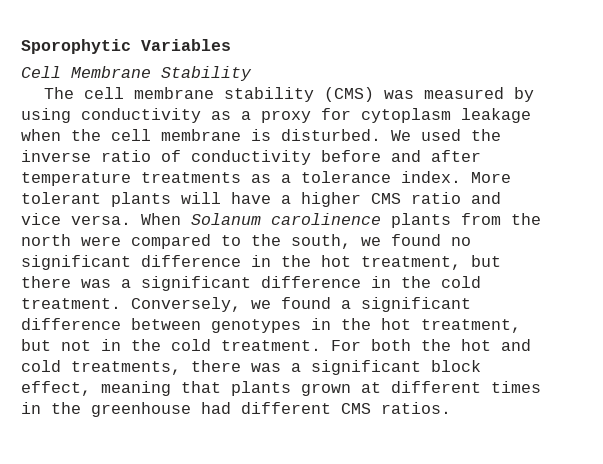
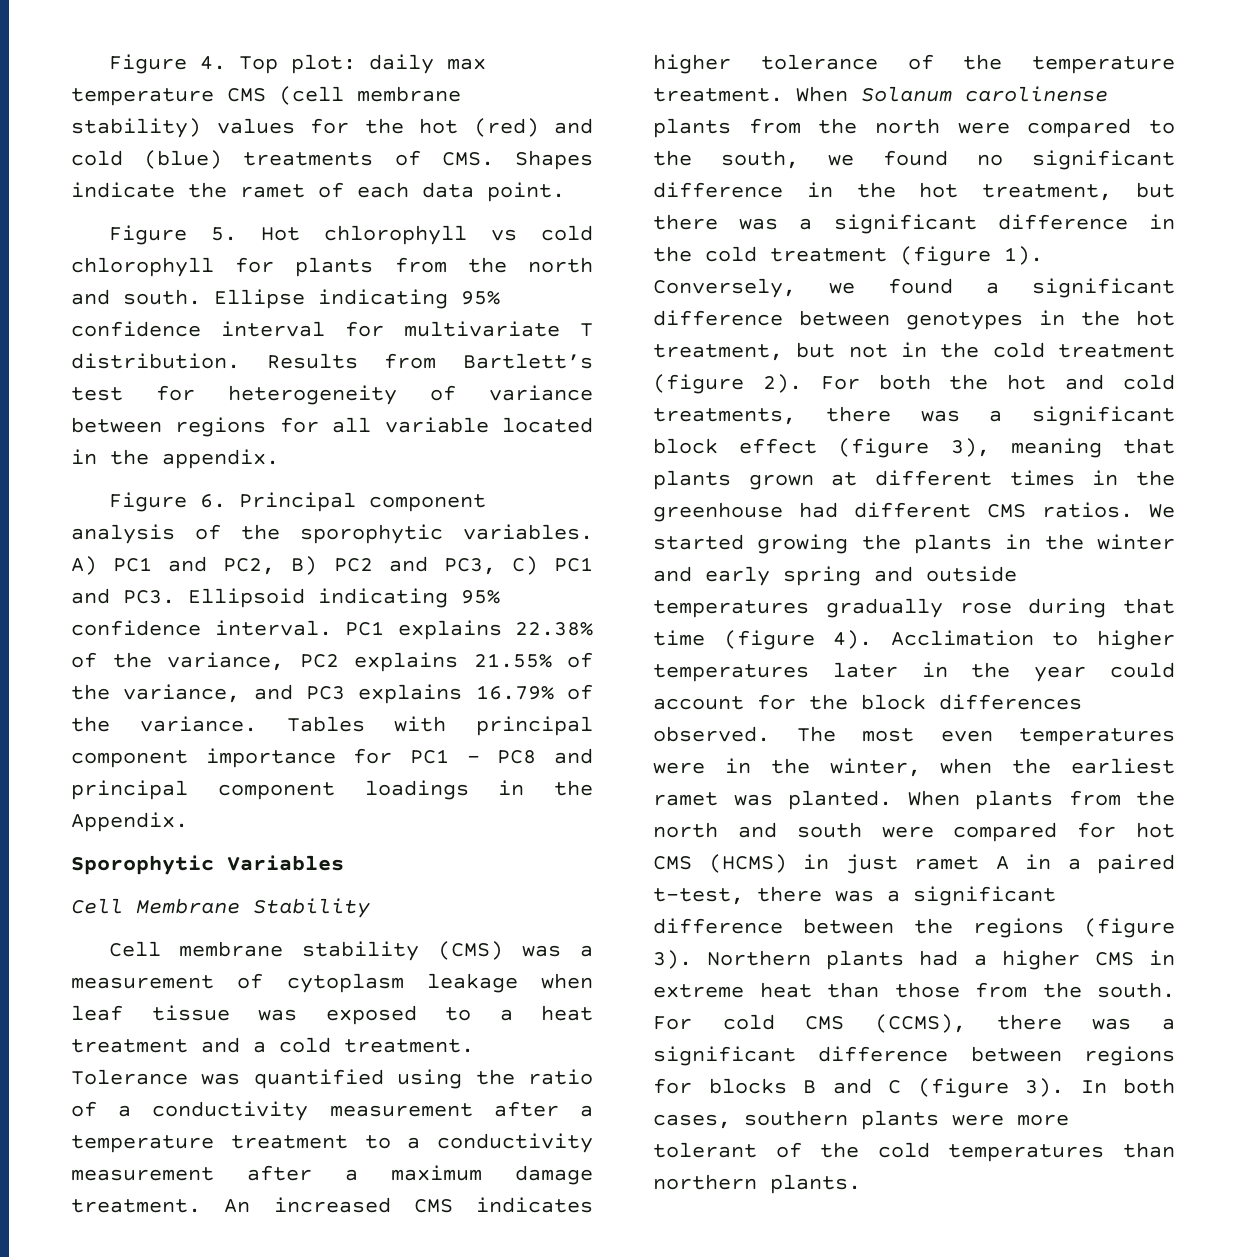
+ Figure 4. Top plot: daily max temperature CMS (cell membrane stability) values for the hot (red) and cold (blue) treatments of CMS. Shapes indicate the ramet of each data point.
+ Figure 5. Hot chlorophyll vs cold chlorophyll for plants from the north and south. Ellipse indicating 95% confidence interval for multivariate T distribution. Results from Bartlett’s test for heterogeneity of variance between regions for all variable located in the appendix.
+ Figure 6. Principal component analysis of the sporophytic variables. A) PC1 and PC2, B) PC2 and PC3, C) PC1 and PC3. Ellipsoid indicating 95% confidence interval. PC1 explains 22.38% of the variance, PC2 explains 21.55% of the variance, and PC3 explains 16.79% of the variance. Tables with principal component importance for PC1 – PC8 and principal component loadings in the Appendix.
- The cell membrane stability (CMS) was measured by using conductivity as a proxy for cytoplasm leakage when the cell membrane is disturbed. We used the inverse ratio of conductivity before and after temperature treatments as a tolerance index. More tolerant plants will have a higher CMS ratio and vice versa.
+ Cell membrane stability (CMS) was a measurement of cytoplasm leakage when leaf tissue was exposed to a heat treatment and a cold treatment. Tolerance was quantified using the ratio of a conductivity measurement after a temperature treatment to a conductivity measurement after a maximum damage treatment. An increased CMS indicates higher tolerance of the temperature treatment.
- When Solanum carolinence plants from the north were compared to the south, we found no significant difference in the hot treatment, but there was a significant difference in the cold treatment.
+ When Solanum carolinense plants from the north were compared to the south, we found no significant difference in the hot treatment, but there was a significant difference in the cold treatment (figure 1).
- Conversely, we found a significant difference between genotypes in the hot treatment, but not in the cold treatment.
+ Conversely, we found a significant difference between genotypes in the hot treatment, but not in the cold treatment (figure 2).
- For both the hot and cold treatments, there was a significant block effect, meaning that plants grown at different times in the greenhouse had different CMS ratios.
+ For both the hot and cold treatments, there was a significant block effect (figure 3), meaning that plants grown at different times in the greenhouse had different CMS ratios.
+ We started growing the plants in the winter and early spring and outside temperatures gradually rose during that time (figure 4). Acclimation to higher temperatures later in the year could account for the block differences observed. The most even temperatures were in the winter, when the earliest ramet was planted. When plants from the north and south were compared for hot CMS (HCMS) in just ramet A in a paired t-test, there was a significant difference between the regions (figure 3). Northern plants had a higher CMS in extreme heat than those from the south. For cold CMS (CCMS), there was a significant difference between regions for blocks B and C (figure 3). In both cases, southern plants were more tolerant of the cold temperatures than northern plants.

